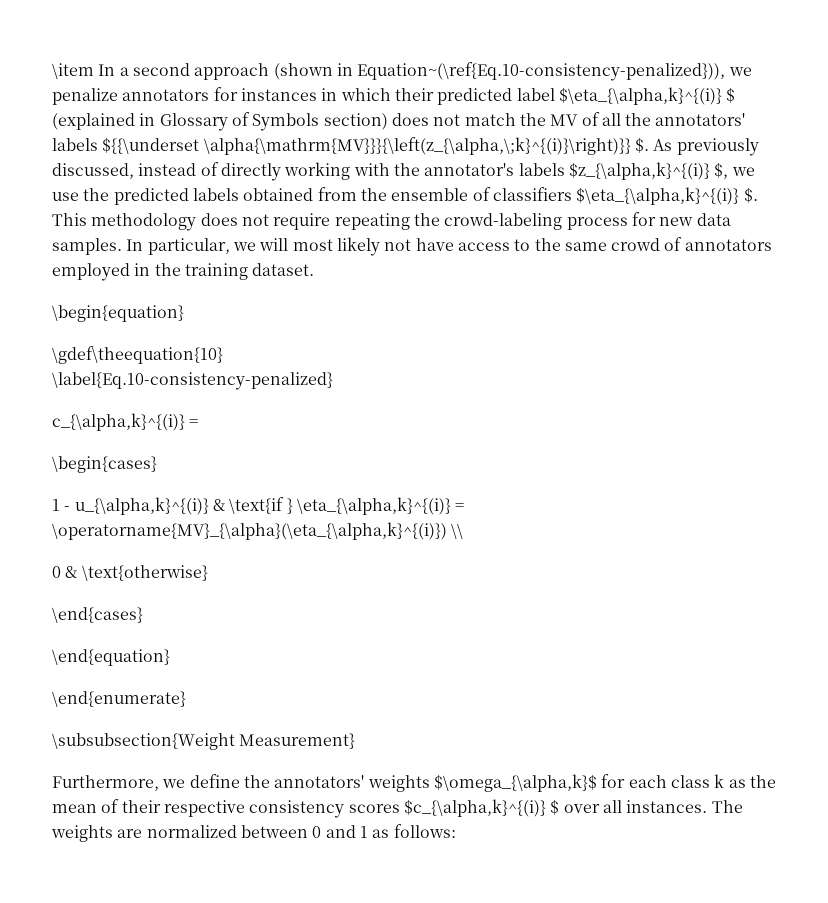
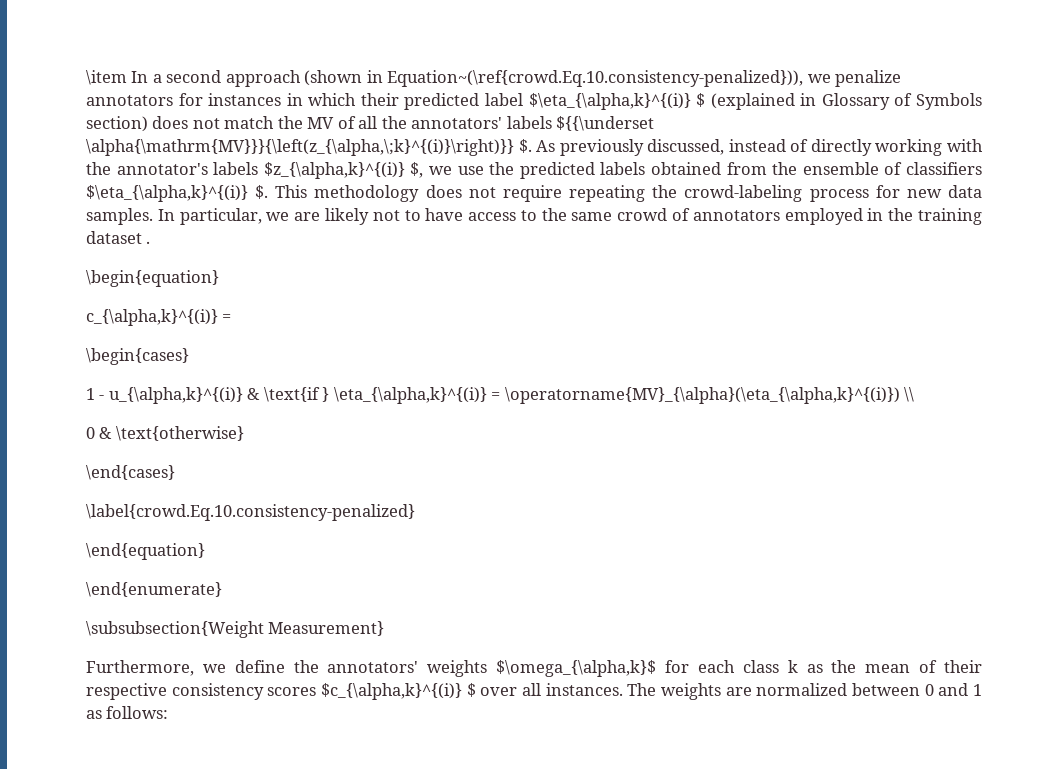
- \item In a second approach (shown in Equation~(\ref{Eq.10-consistency-penalized})), we penalize annotators for instances in which their predicted label $\eta_{\alpha,k}^{(i)} $ (explained in Glossary of Symbols section) does not match the MV of all the annotators' labels ${{\underset \alpha{\mathrm{MV}}}{\left(z_{\alpha,\;k}^{(i)}\right)}} $.
+ \item In a second approach (shown in Equation~(\ref{crowd.Eq.10.consistency-penalized})), we penalize annotators for instances in which their predicted label $\eta_{\alpha,k}^{(i)} $ (explained in Glossary of Symbols section) does not match the MV of all the annotators' labels ${{\underset \alpha{\mathrm{MV}}}{\left(z_{\alpha,\;k}^{(i)}\right)}} $.
- In particular, we will most likely not have access to the same crowd of annotators employed in the training dataset.
+ In particular, we are likely not to have access to the same crowd of annotators employed in the training dataset .
- \gdef\theequation{10}
- \label{Eq.10-consistency-penalized}
+ \label{crowd.Eq.10.consistency-penalized}

